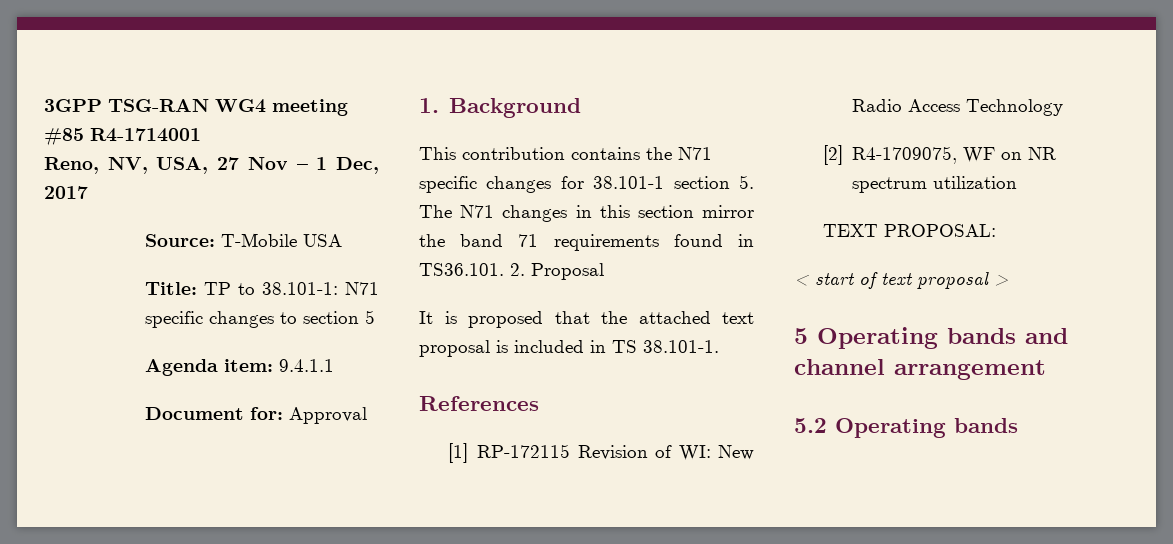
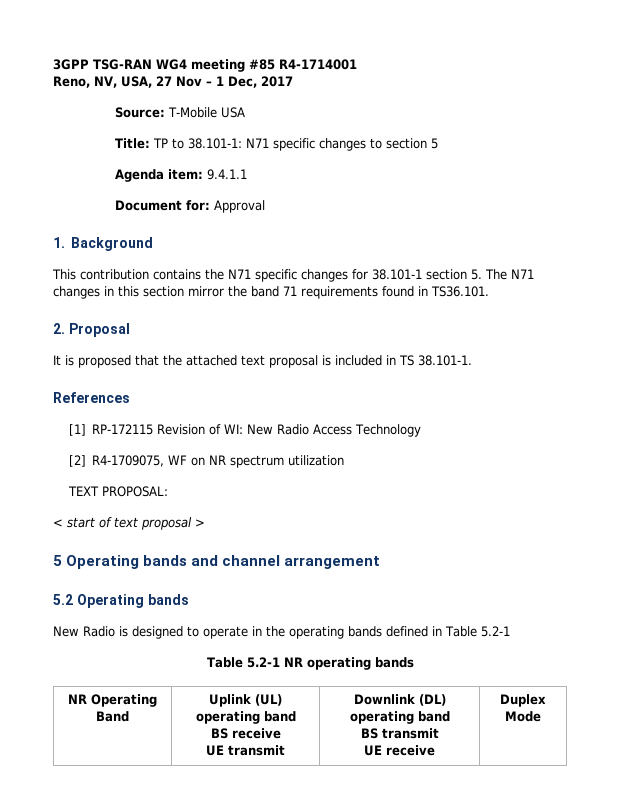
- This contribution contains the N71 specific changes for 38.101-1 section 5. The N71 changes in this section mirror the band 71 requirements found in TS36.101. 2. Proposal
+ This contribution contains the N71 specific changes for 38.101-1 section 5. The N71 changes in this section mirror the band 71 requirements found in TS36.101.
+ 2. Proposal
+ New Radio is designed to operate in the operating bands defined in Table 5.2-1
+ Table 5.2-1 NR operating bands
+ NR Operating Band | Uplink (UL) operating band
+ BS receive
+ UE transmit | Downlink (DL) operating band
+ BS transmit
+ UE receive | Duplex Mode

